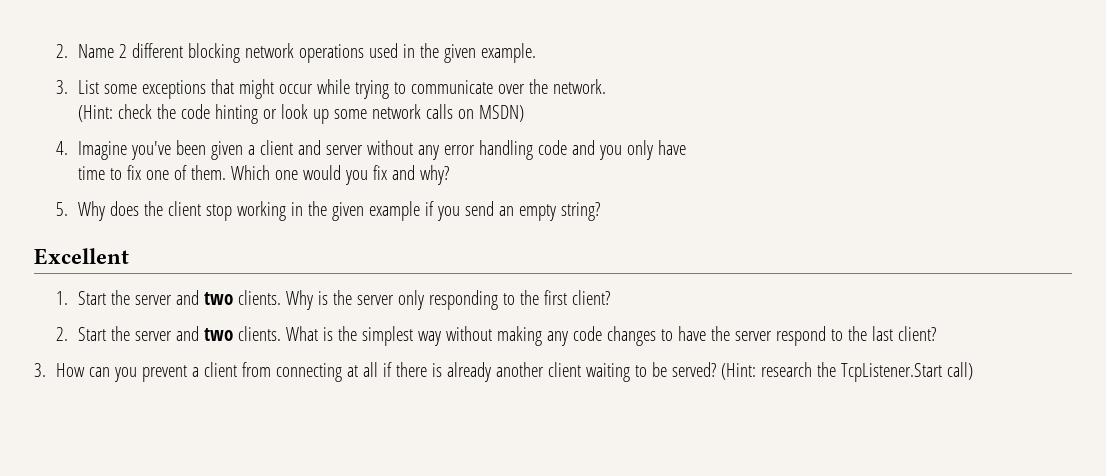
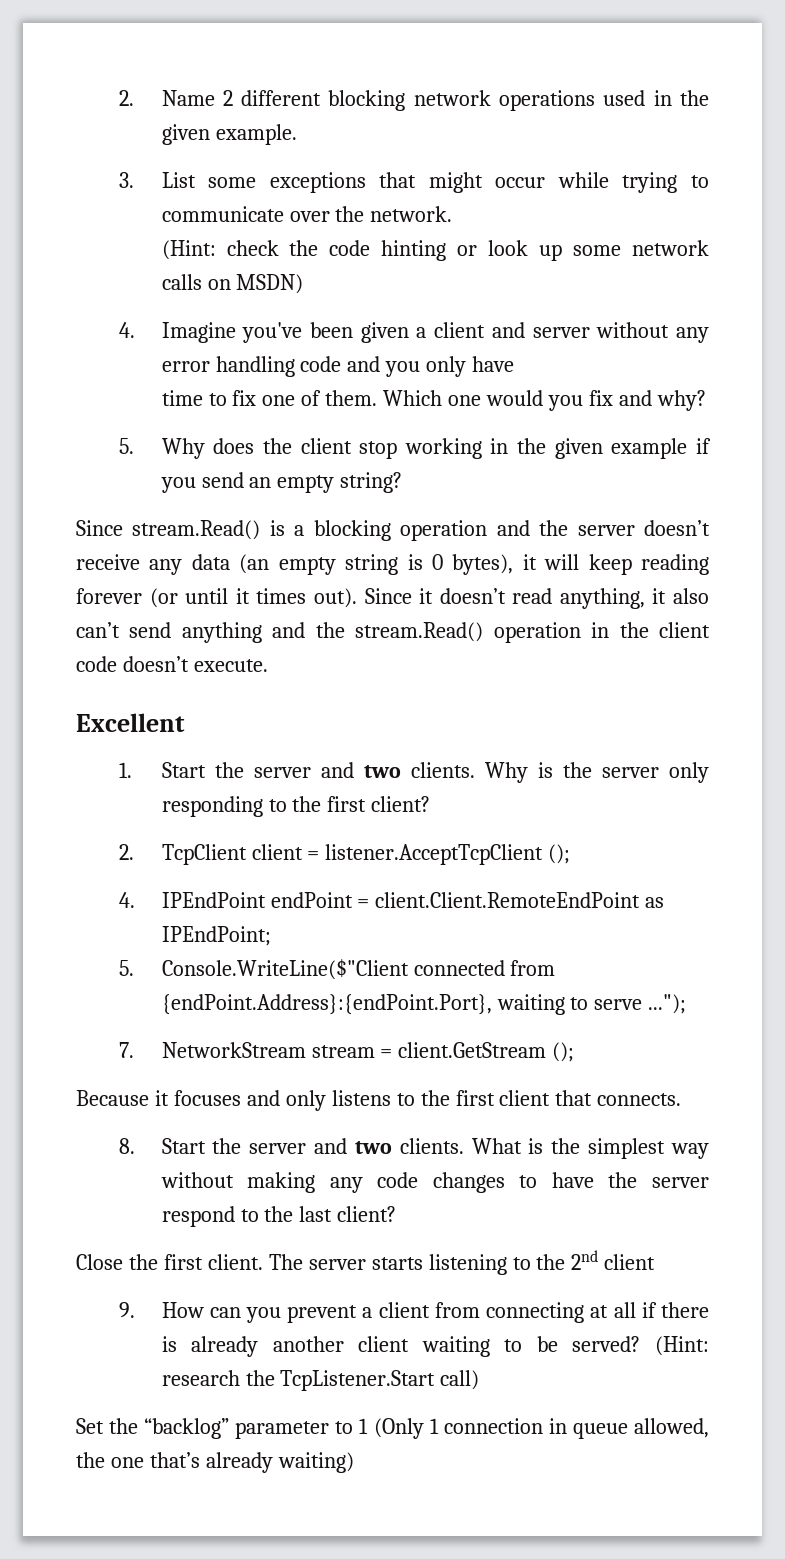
+ Since stream.Read() is a blocking operation and the server doesn’t receive any data (an empty string is 0 bytes), it will keep reading forever (or until it times out). Since it doesn’t read anything, it also can’t send anything and the stream.Read() operation in the client code doesn’t execute.
- 2. Start the server and two clients.
+ 2. TcpClient client = listener.AcceptTcpClient ();
+ 4. IPEndPoint endPoint = client.Client.RemoteEndPoint as IPEndPoint;
+ 5. Console.WriteLine($"Client connected from {endPoint.Address}:{endPoint.Port}, waiting to serve ...");
+ 7. NetworkStream stream = client.GetStream ();
+ Because it focuses and only listens to the first client that connects.
+ 8. Start the server and two clients.
- 3. How can you prevent a client from connecting at all if there is already another client waiting to be served?
+ Close the first client. The server starts listening to the 2nd client
+ 9. How can you prevent a client from connecting at all if there is already another client waiting to be served?
+ Set the “backlog” parameter to 1 (Only 1 connection in queue allowed, the one that’s already waiting)

